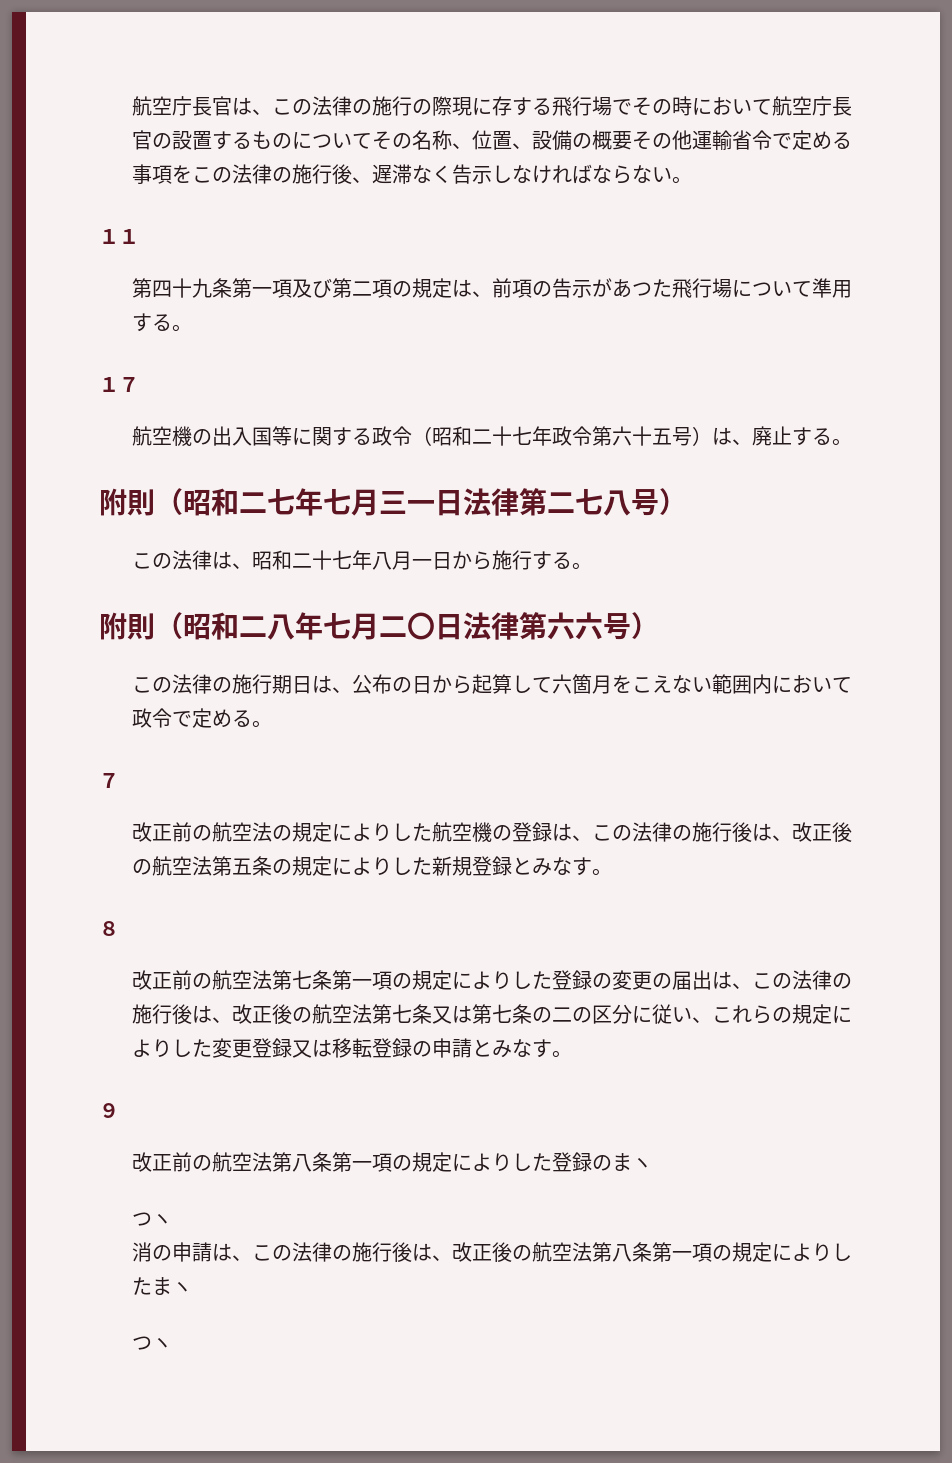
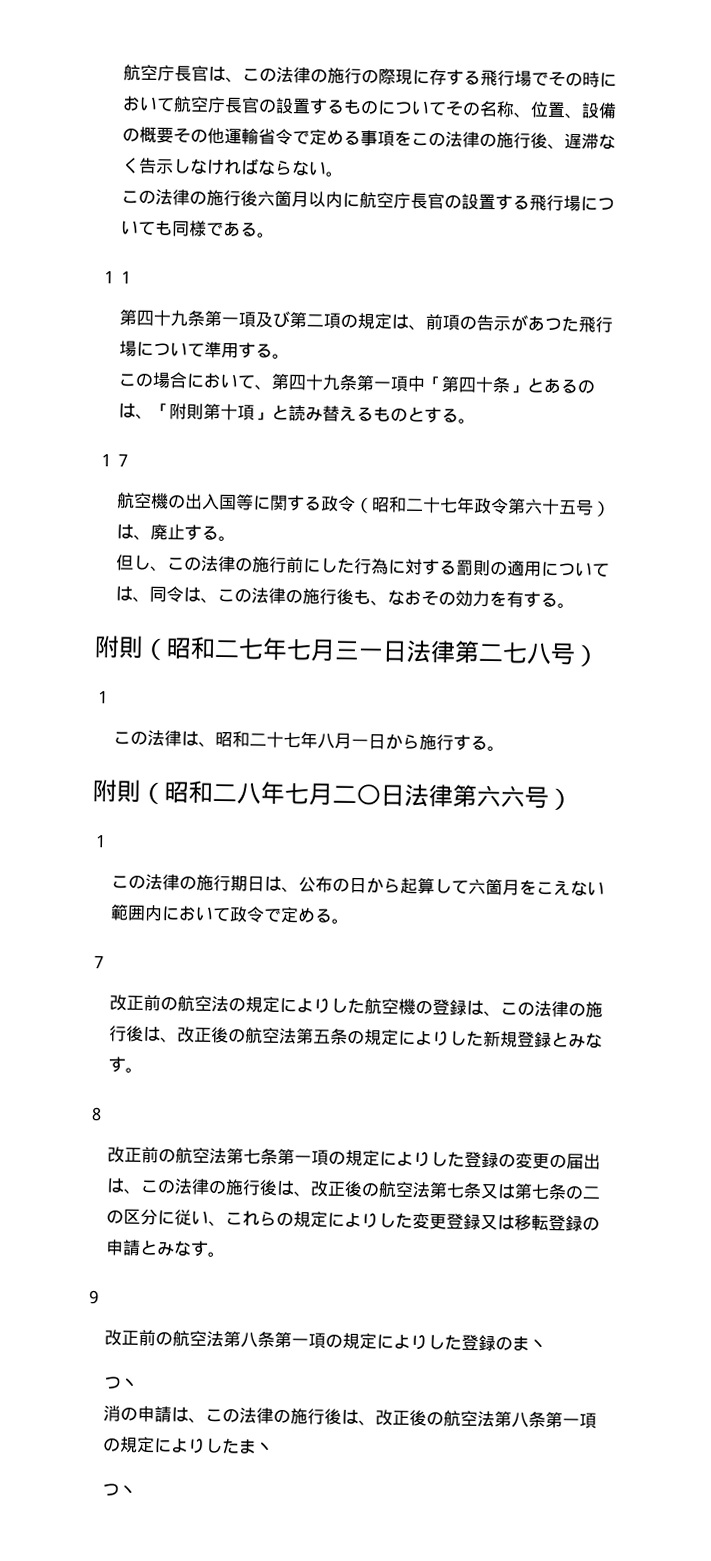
+ この法律の施行後六箇月以内に航空庁長官の設置する飛行場についても同様である。
+ この場合において、第四十九条第一項中「第四十条」とあるのは、「附則第十項」と読み替えるものとする。
+ 但し、この法律の施行前にした行為に対する罰則の適用については、同令は、この法律の施行後も、なおその効力を有する。
  附則（昭和二七年七月三一日法律第二七八号）
+ １
  附則（昭和二八年七月二〇日法律第六六号）
+ １

